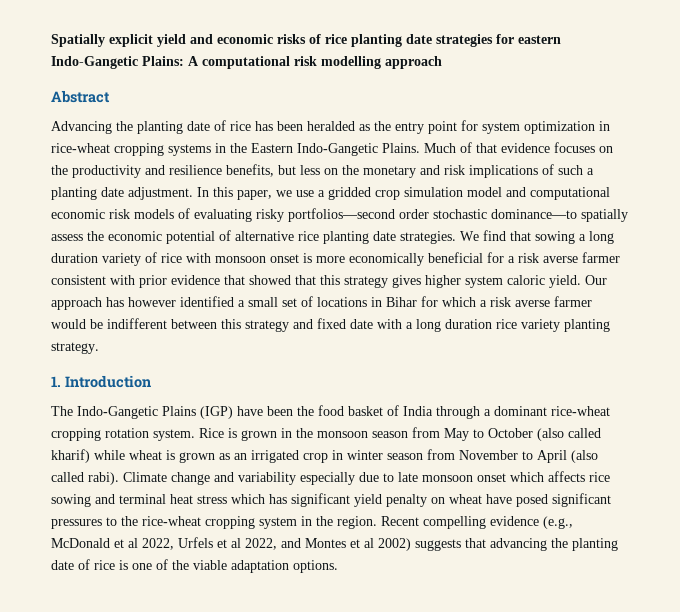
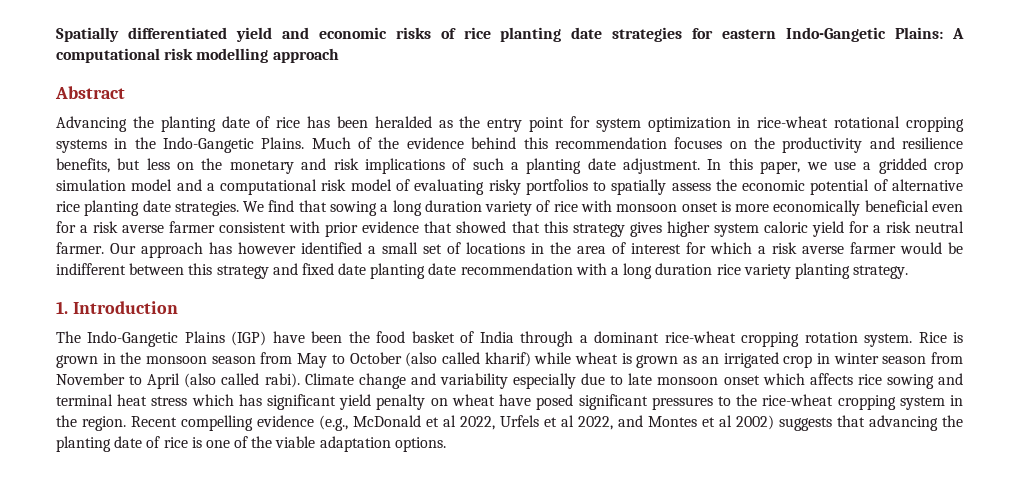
- Spatially explicit yield and economic risks of rice planting date strategies for eastern Indo-Gangetic Plains: A computational risk modelling approach
+ Spatially differentiated yield and economic risks of rice planting date strategies for eastern Indo-Gangetic Plains: A computational risk modelling approach
- Advancing the planting date of rice has been heralded as the entry point for system optimization in rice-wheat cropping systems in the Eastern Indo-Gangetic Plains.
+ Advancing the planting date of rice has been heralded as the entry point for system optimization in rice-wheat rotational cropping systems in the Indo-Gangetic Plains.
- Much of that evidence focuses on the productivity and resilience benefits, but less on the monetary and risk implications of such a planting date adjustment.
+ Much of the evidence behind this recommendation focuses on the productivity and resilience benefits, but less on the monetary and risk implications of such a planting date adjustment.
- In this paper, we use a gridded crop simulation model and computational economic risk models of evaluating risky portfolios—second order stochastic dominance—to spatially assess the economic potential of alternative rice planting date strategies.
+ In this paper, we use a gridded crop simulation model and a computational risk model of evaluating risky portfolios to spatially assess the economic potential of alternative rice planting date strategies.
- We find that sowing a long duration variety of rice with monsoon onset is more economically beneficial for a risk averse farmer consistent with prior evidence that showed that this strategy gives higher system caloric yield.
+ We find that sowing a long duration variety of rice with monsoon onset is more economically beneficial even for a risk averse farmer consistent with prior evidence that showed that this strategy gives higher system caloric yield for a risk neutral farmer.
- Our approach has however identified a small set of locations in Bihar for which a risk averse farmer would be indifferent between this strategy and fixed date with a long duration rice variety planting strategy.
+ Our approach has however identified a small set of locations in the area of interest for which a risk averse farmer would be indifferent between this strategy and fixed date planting date recommendation with a long duration rice variety planting strategy.

